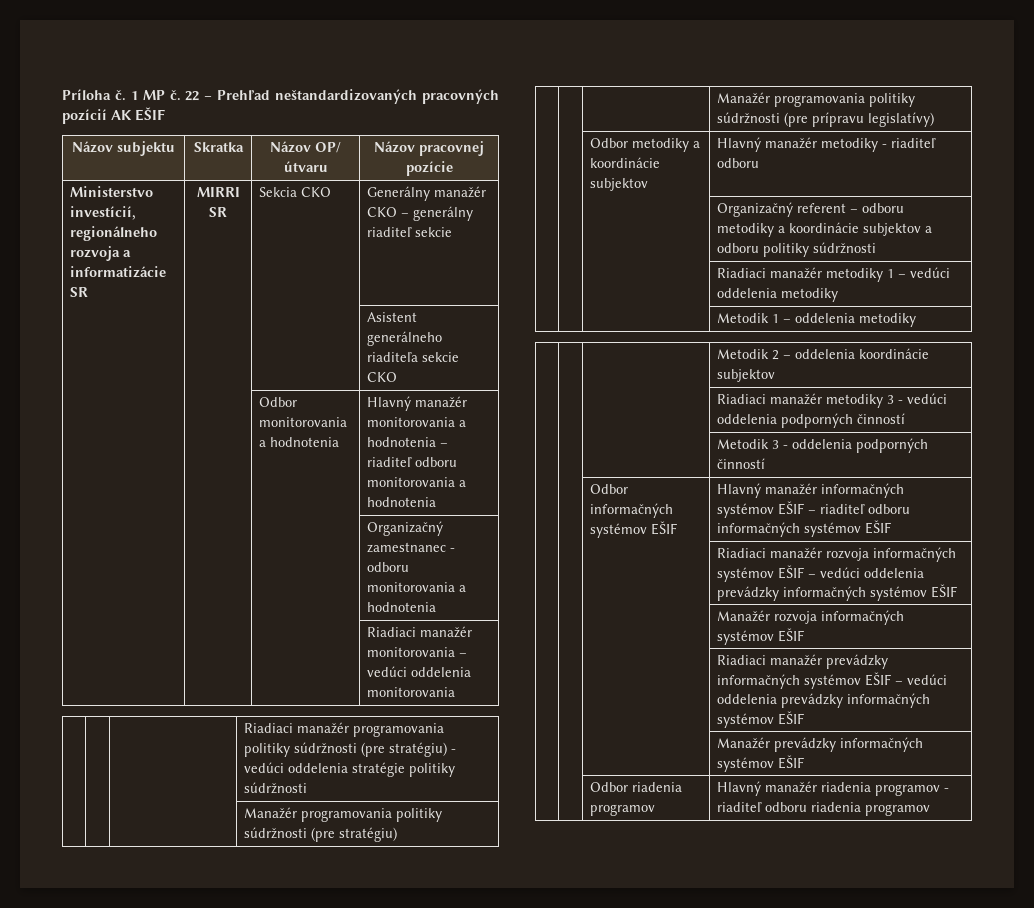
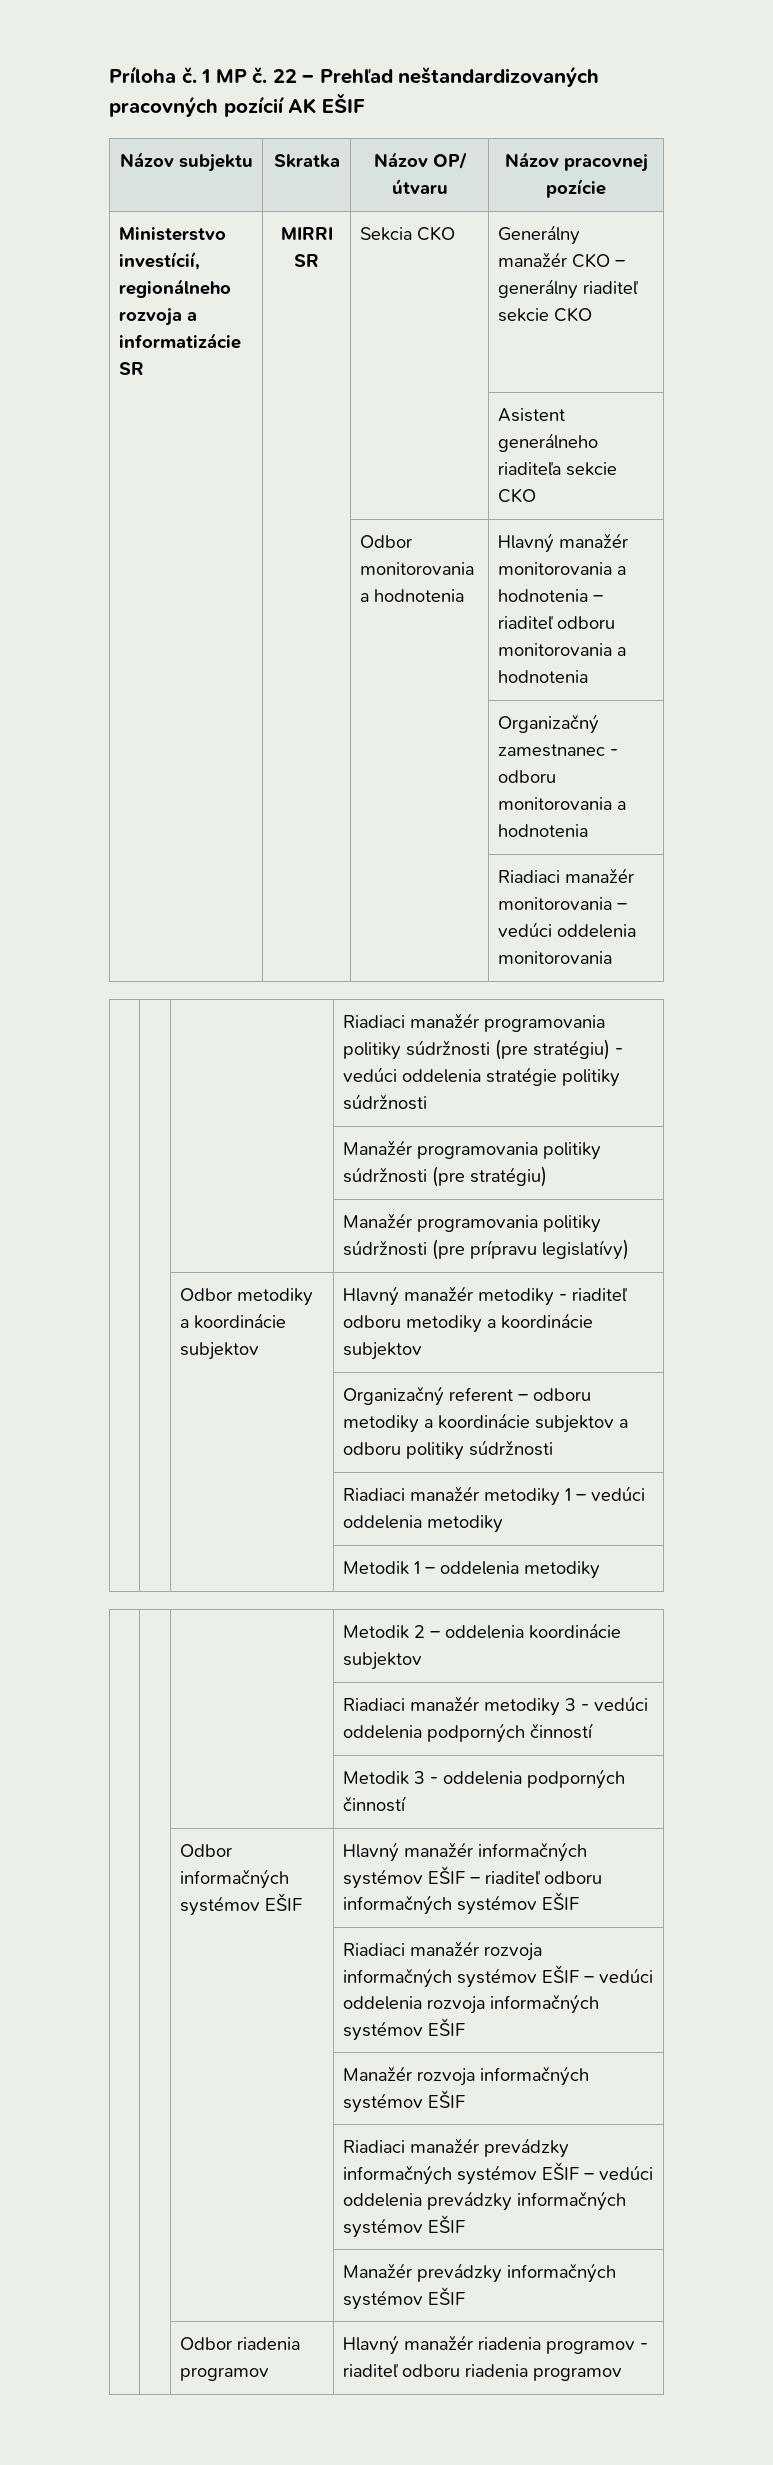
- Ministerstvo investícií, regionálneho rozvoja a informatizácie SR | MIRRI SR | Sekcia CKO | Generálny manažér CKO – generálny riaditeľ sekcie
+ Ministerstvo investícií, regionálneho rozvoja a informatizácie SR | MIRRI SR | Sekcia CKO | Generálny manažér CKO – generálny riaditeľ sekcie CKO
- | | Odbor metodiky a koordinácie subjektov | Hlavný manažér metodiky - riaditeľ odboru
+ | | Odbor metodiky a koordinácie subjektov | Hlavný manažér metodiky - riaditeľ odboru metodiky a koordinácie subjektov
- | | | Riadiaci manažér rozvoja informačných systémov EŠIF – vedúci oddelenia prevádzky informačných systémov EŠIF
+ | | | Riadiaci manažér rozvoja informačných systémov EŠIF – vedúci oddelenia rozvoja informačných systémov EŠIF

